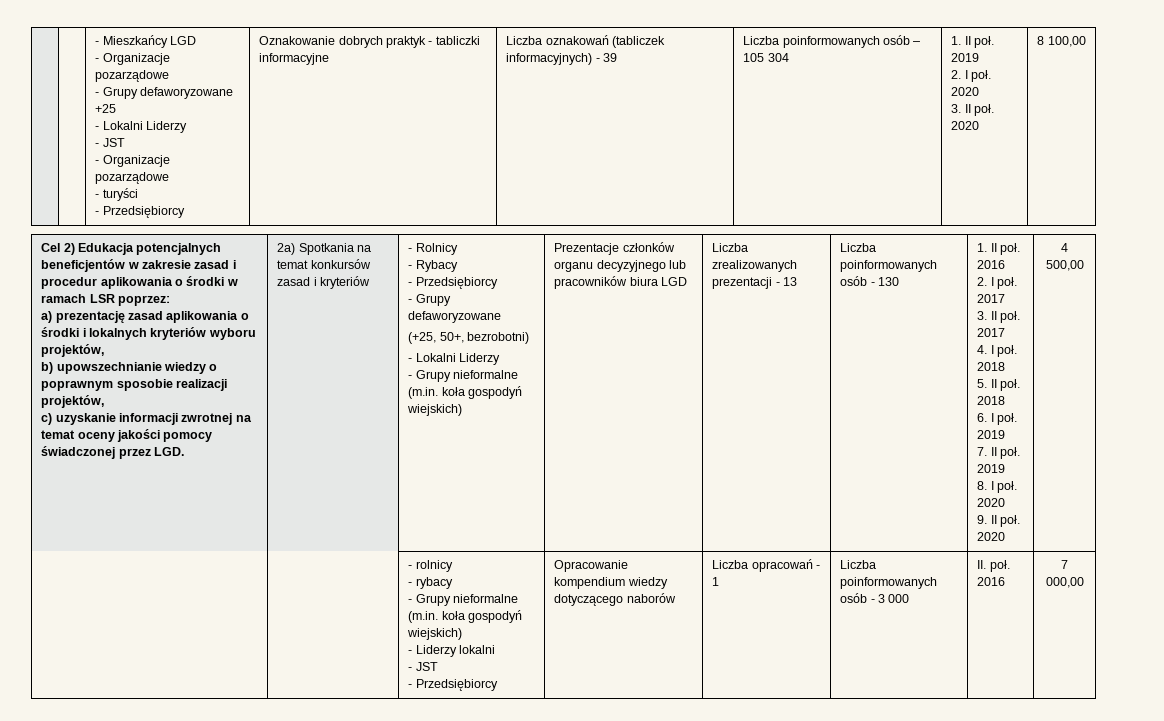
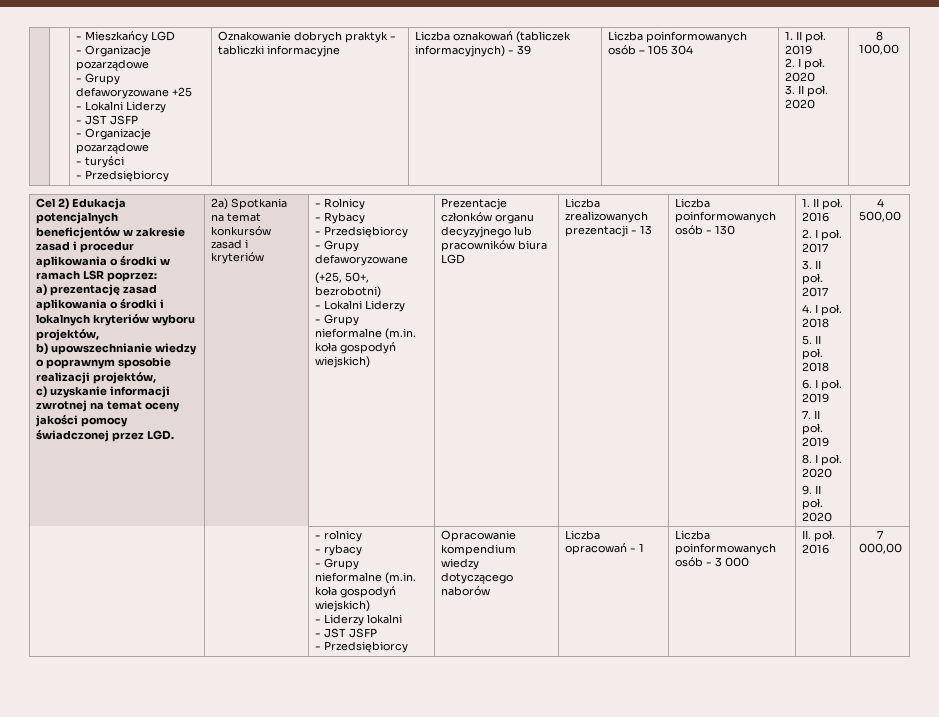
  - Grupy defaworyzowane +25
  - Lokalni Liderzy
- - JST
+ - JST JSFP
  | | - rolnicy
  - rybacy
  - Grupy nieformalne (m.in. koła gospodyń wiejskich)
  - Liderzy lokalni
- - JST
+ - JST JSFP

